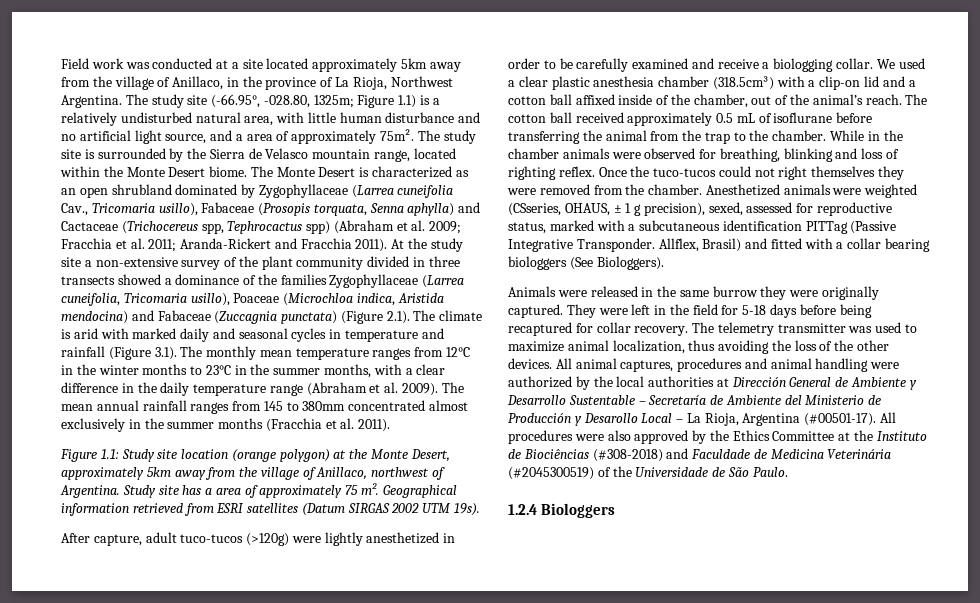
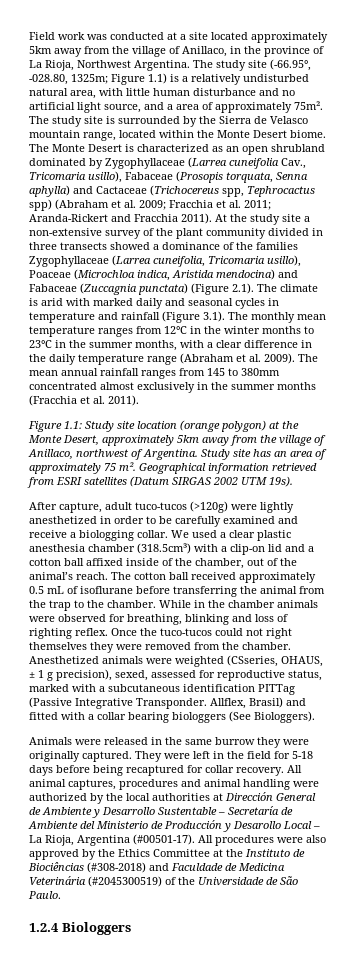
- Study site has a area of approximately 75 m².
+ Study site has an area of approximately 75 m².
- The telemetry transmitter was used to maximize animal localization, thus avoiding the loss of the other devices.

